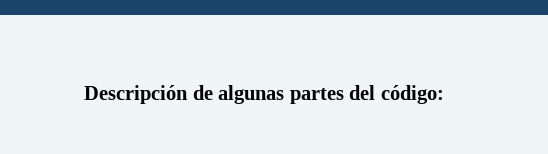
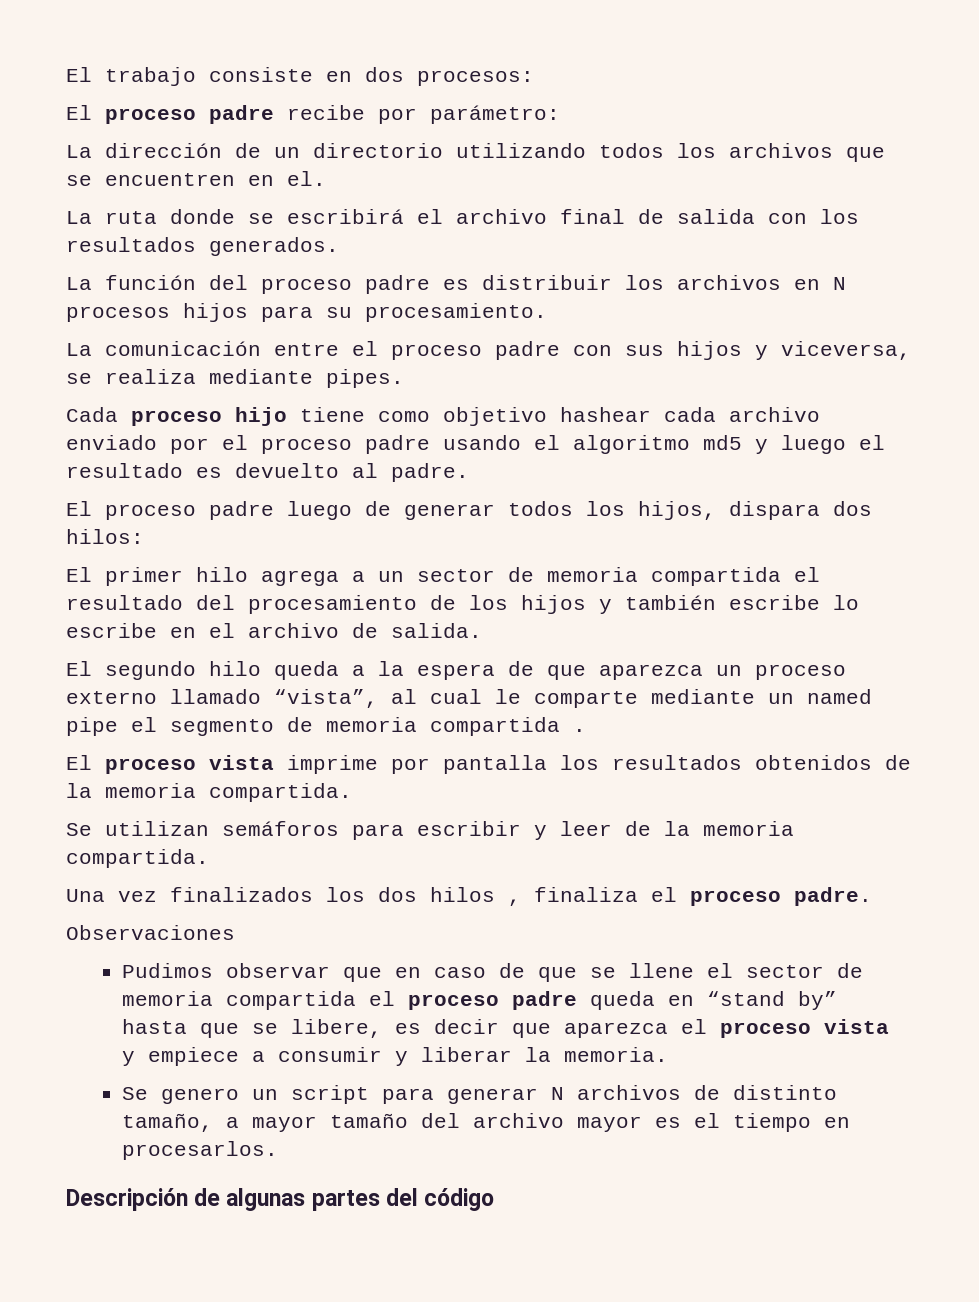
+ El trabajo consiste en dos procesos:
+ El proceso padre recibe por parámetro:
+ La dirección de un directorio utilizando todos los archivos que se encuentren en el.
+ La ruta donde se escribirá el archivo final de salida con los resultados generados.
+ La función del proceso padre es distribuir los archivos en N procesos hijos para su procesamiento.
+ La comunicación entre el proceso padre con sus hijos y viceversa, se realiza mediante pipes.
+ Cada proceso hijo tiene como objetivo hashear cada archivo enviado por el proceso padre usando el algoritmo md5 y luego el resultado es devuelto al padre.
+ El proceso padre luego de generar todos los hijos, dispara dos hilos:
+ El primer hilo agrega a un sector de memoria compartida el resultado del procesamiento de los hijos y también escribe lo escribe en el archivo de salida.
+ El segundo hilo queda a la espera de que aparezca un proceso externo llamado “vista”, al cual le comparte mediante un named pipe el segmento de memoria compartida .
+ El proceso vista imprime por pantalla los resultados obtenidos de la memoria compartida.
+ Se utilizan semáforos para escribir y leer de la memoria compartida.
+ Una vez finalizados los dos hilos , finaliza el proceso padre.
+ Observaciones
+ Pudimos observar que en caso de que se llene el sector de memoria compartida el proceso padre queda en “stand by” hasta que se libere, es decir que aparezca el proceso vista y empiece a consumir y liberar la memoria.
+ Se genero un script para generar N archivos de distinto tamaño, a mayor tamaño del archivo mayor es el tiempo en procesarlos.
- Descripción de algunas partes del código:
+ Descripción de algunas partes del código

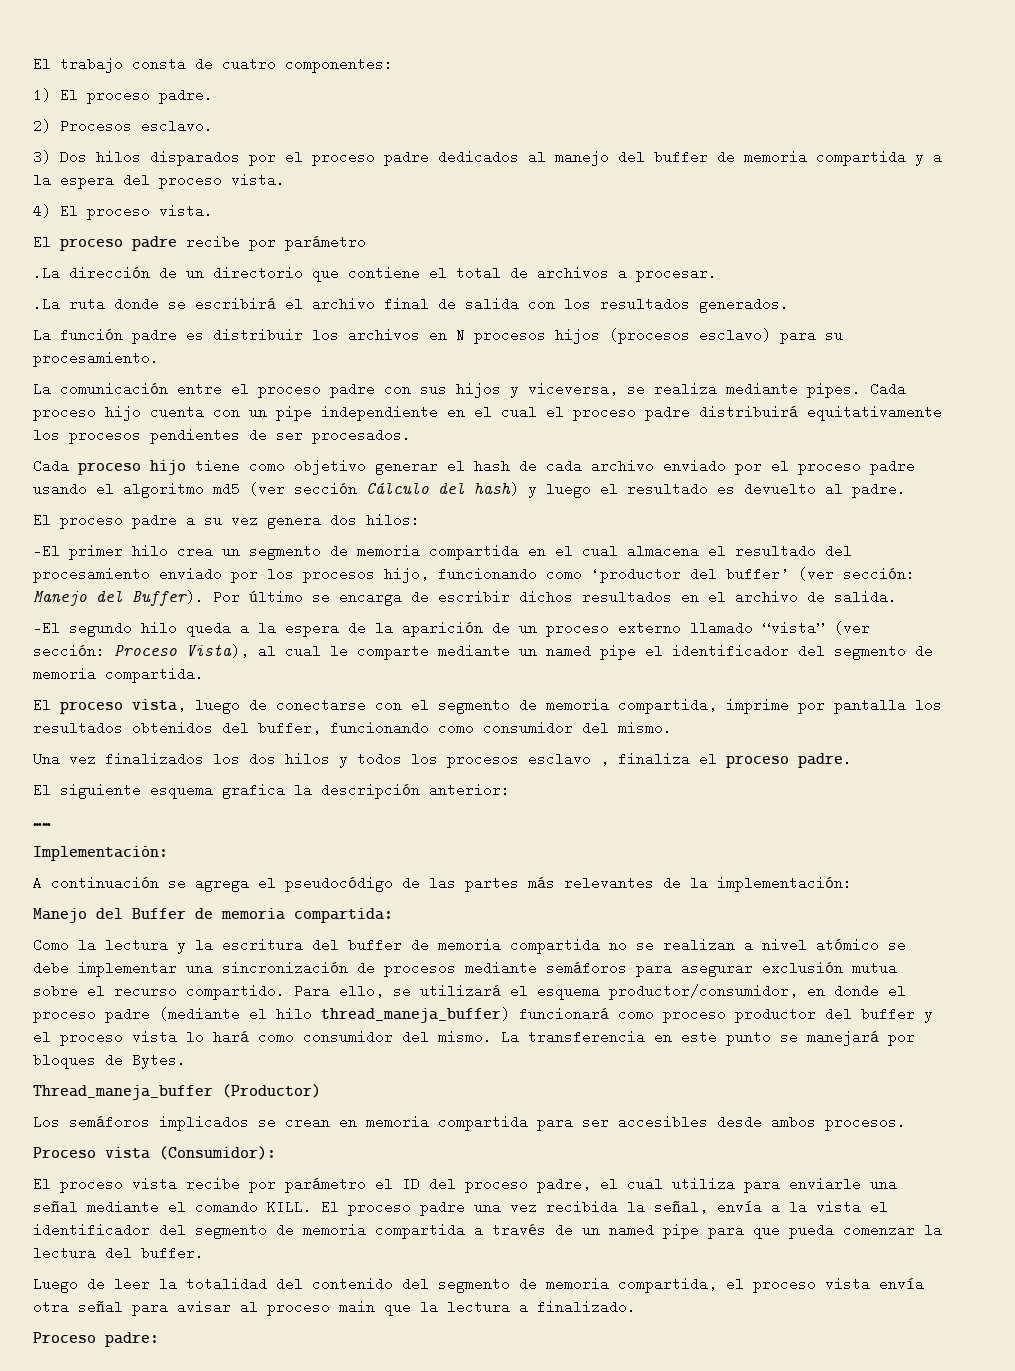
- El trabajo consiste en dos procesos:
+ El trabajo consta de cuatro componentes:
+ 1) El proceso padre.
+ 2) Procesos esclavo.
+ 3) Dos hilos disparados por el proceso padre dedicados al manejo del buffer de memoria compartida y a la espera del proceso vista.
+ 4) El proceso vista.
- El proceso padre recibe por parámetro:
- La dirección de un directorio utilizando todos los archivos que se encuentren en el.
- La ruta donde se escribirá el archivo final de salida con los resultados generados.
+ El proceso padre recibe por parámetro
+ .La dirección de un directorio que contiene el total de archivos a procesar.
+ .La ruta donde se escribirá el archivo final de salida con los resultados generados.
- La función del proceso padre es distribuir los archivos en N procesos hijos para su procesamiento.
+ La función padre es distribuir los archivos en N procesos hijos (procesos esclavo) para su procesamiento.
+ Cada proceso hijo cuenta con un pipe independiente en el cual el proceso padre distribuirá equitativamente los procesos pendientes de ser procesados.
- Cada proceso hijo tiene como objetivo hashear cada archivo enviado por el proceso padre usando el algoritmo md5 y luego el resultado es devuelto al padre.
+ Cada proceso hijo tiene como objetivo generar el hash de cada archivo enviado por el proceso padre usando el algoritmo md5 (ver sección Cálculo del hash) y luego el resultado es devuelto al padre.
- El proceso padre luego de generar todos los hijos, dispara dos hilos:
+ El proceso padre a su vez genera dos hilos:
- El primer hilo agrega a un sector de memoria compartida el resultado del procesamiento de los hijos y también escribe lo escribe en el archivo de salida.
+ -El primer hilo crea un segmento de memoria compartida en el cual almacena el resultado del procesamiento enviado por los procesos hijo, funcionando como ‘productor del buffer’ (ver sección: Manejo del Buffer). Por último se encarga de escribir dichos resultados en el archivo de salida.
- El segundo hilo queda a la espera de que aparezca un proceso externo llamado “vista”, al cual le comparte mediante un named pipe el segmento de memoria compartida .
- El proceso vista imprime por pantalla los resultados obtenidos de la memoria compartida.
- Se utilizan semáforos para escribir y leer de la memoria compartida.
+ -El segundo hilo queda a la espera de la aparición de un proceso externo llamado “vista” (ver sección: Proceso Vista), al cual le comparte mediante un named pipe el identificador del segmento de memoria compartida.
+ El proceso vista, luego de conectarse con el segmento de memoria compartida, imprime por pantalla los resultados obtenidos del buffer, funcionando como consumidor del mismo.
- Una vez finalizados los dos hilos , finaliza el proceso padre.
+ Una vez finalizados los dos hilos y todos los procesos esclavo , finaliza el proceso padre.
- Observaciones
- Pudimos observar que en caso de que se llene el sector de memoria compartida el proceso padre queda en “stand by” hasta que se libere, es decir que aparezca el proceso vista y empiece a consumir y liberar la memoria.
- Se genero un script para generar N archivos de distinto tamaño, a mayor tamaño del archivo mayor es el tiempo en procesarlos.
- Descripción de algunas partes del código
+ El siguiente esquema grafica la descripción anterior:
+ ……
+ Implementación:
+ A continuación se agrega el pseudocódigo de las partes más relevantes de la implementación:
+ Manejo del Buffer de memoria compartida:
+ Como la lectura y la escritura del buffer de memoria compartida no se realizan a nivel atómico se debe implementar una sincronización de procesos mediante semáforos para asegurar exclusión mutua sobre el recurso compartido. Para ello, se utilizará el esquema productor/consumidor, en donde el proceso padre (mediante el hilo thread_maneja_buffer) funcionará como proceso productor del buffer y el proceso vista lo hará como consumidor del mismo. La transferencia en este punto se manejará por bloques de Bytes.
+ Thread_maneja_buffer (Productor)
+ Los semáforos implicados se crean en memoria compartida para ser accesibles desde ambos procesos.
+ Proceso vista (Consumidor):
+ El proceso vista recibe por parámetro el ID del proceso padre, el cual utiliza para enviarle una señal mediante el comando KILL. El proceso padre una vez recibida la señal, envía a la vista el identificador del segmento de memoria compartida a través de un named pipe para que pueda comenzar la lectura del buffer.
+ Luego de leer la totalidad del contenido del segmento de memoria compartida, el proceso vista envía otra señal para avisar al proceso main que la lectura a finalizado.
+ Proceso padre:

